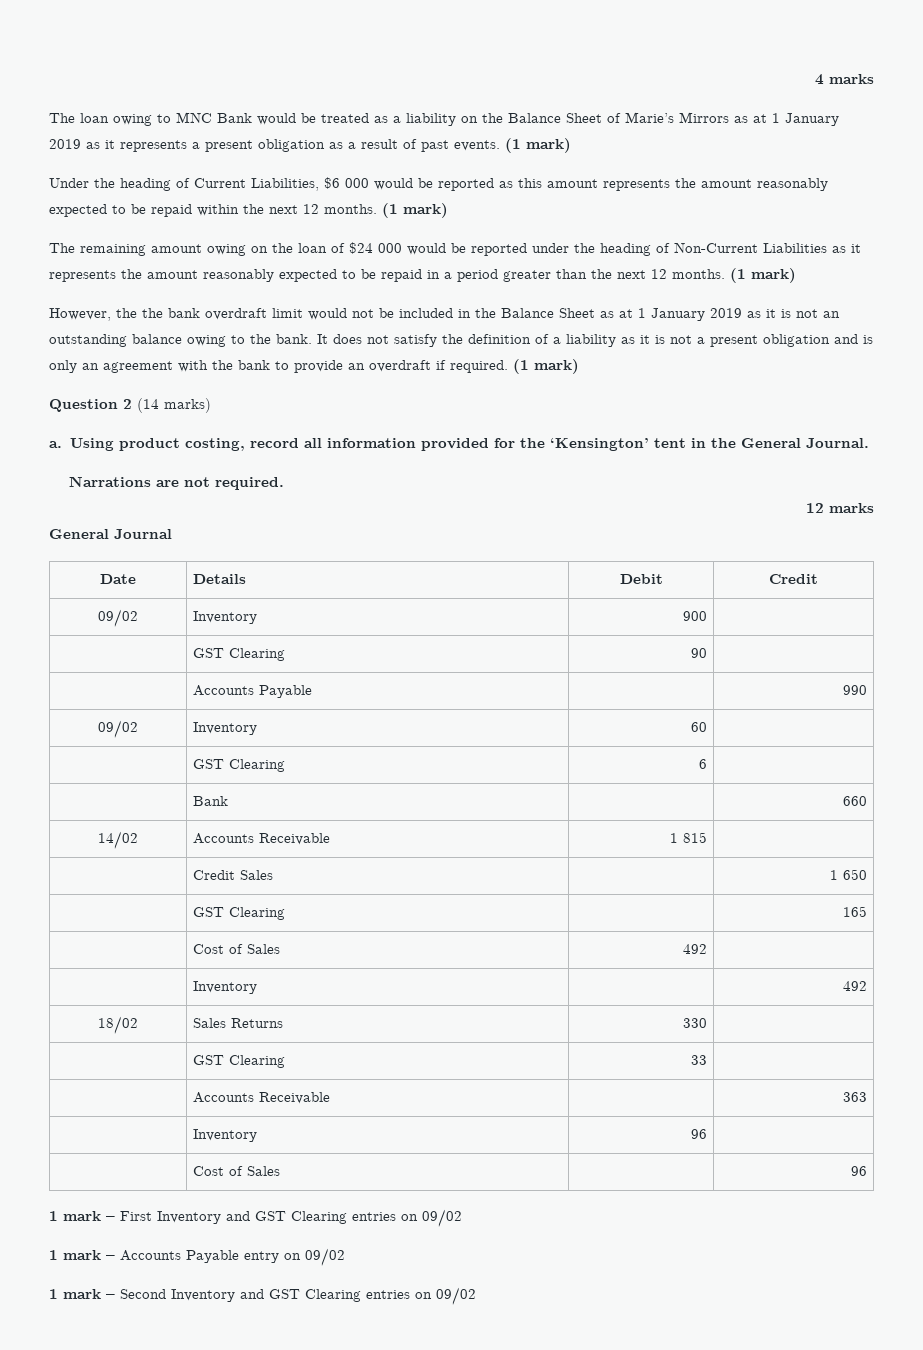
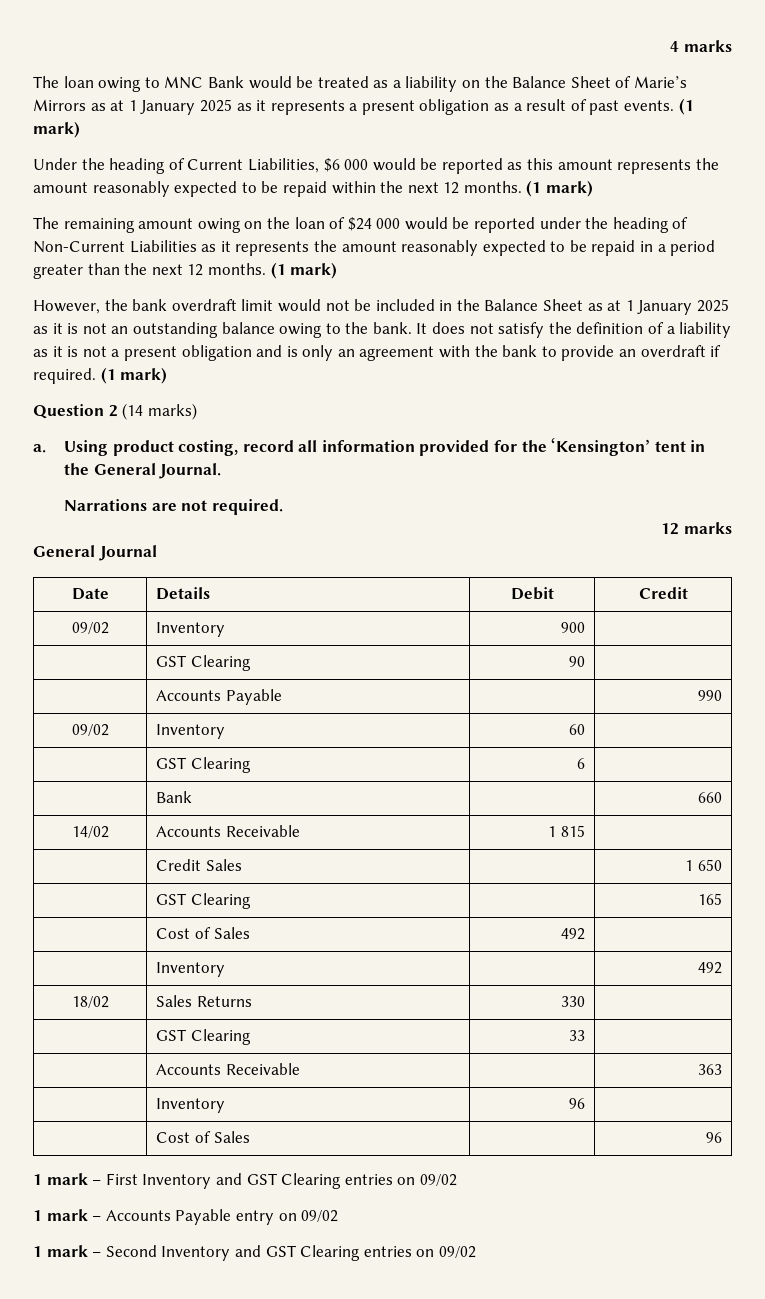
- The loan owing to MNC Bank would be treated as a liability on the Balance Sheet of Marie’s Mirrors as at 1 January 2019 as it represents a present obligation as a result of past events.
+ The loan owing to MNC Bank would be treated as a liability on the Balance Sheet of Marie’s Mirrors as at 1 January 2025 as it represents a present obligation as a result of past events.
- However, the the bank overdraft limit would not be included in the Balance Sheet as at 1 January 2019 as it is not an outstanding balance owing to the bank.
+ However, the bank overdraft limit would not be included in the Balance Sheet as at 1 January 2025 as it is not an outstanding balance owing to the bank.

